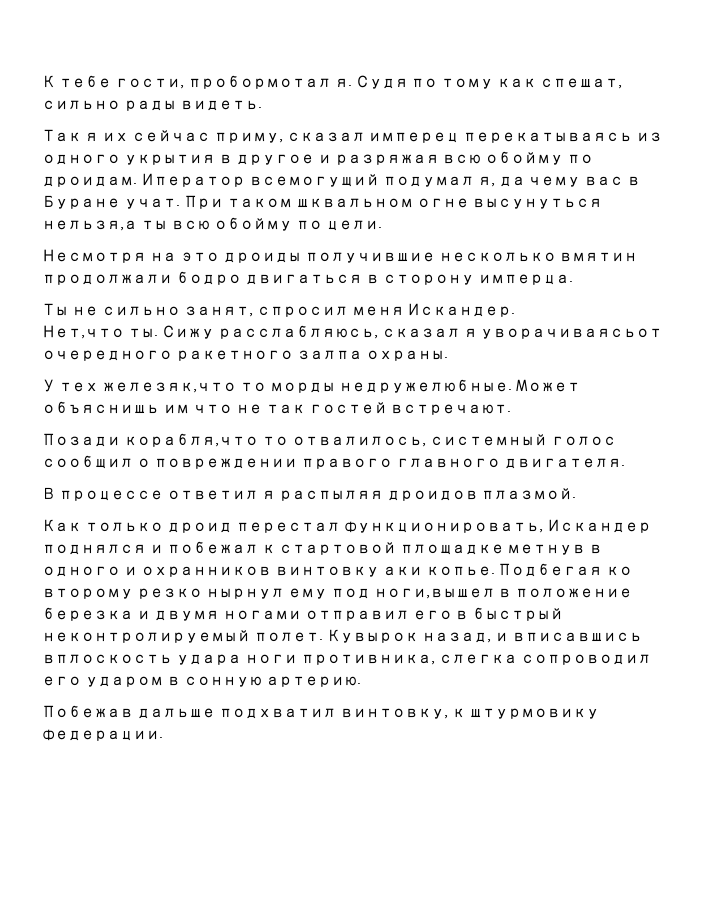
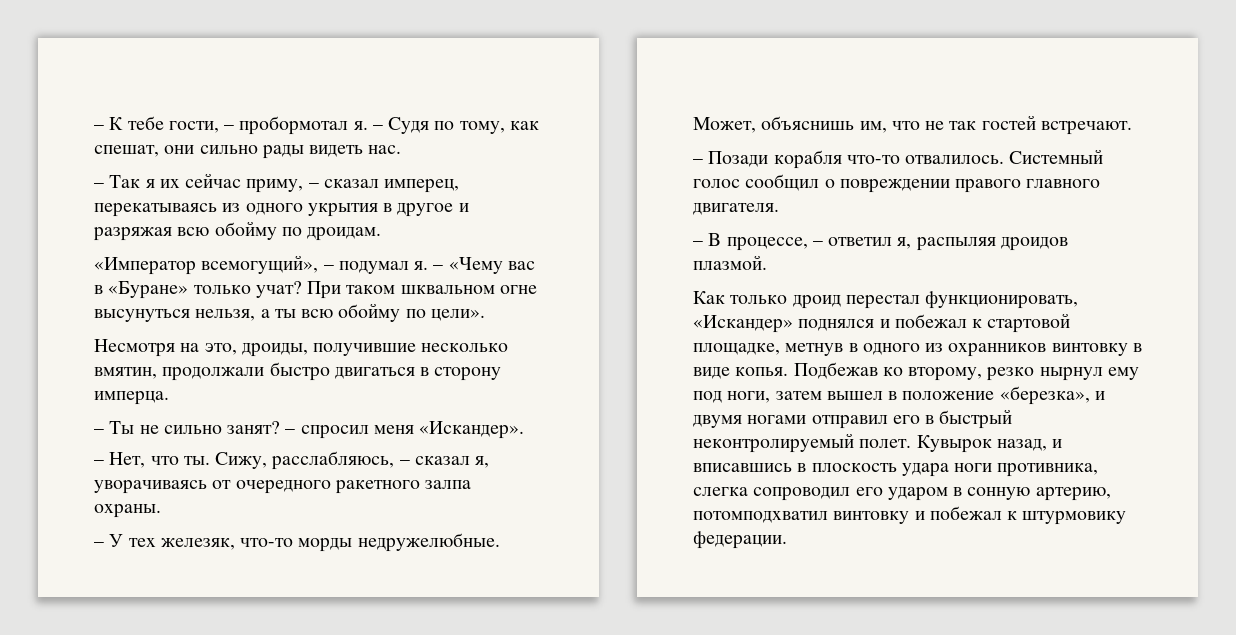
- К тебе гости, пробормотал я.
+ – К тебе гости, – пробормотал я.
- Судя по тому как спешат, сильно рады видеть.
- Так я их сейчас приму, сказал имперец перекатываясь из одного укрытия в другое и разряжая всю обойму по дроидам. Иператор всемогущий подумал я, да чему вас в Буране учат.
+ – Судя по тому, как спешат, они сильно рады видеть нас.
+ – Так я их сейчас приму, – сказал имперец, перекатываясь из одного укрытия в другое и разряжая всю обойму по дроидам.
+ «Император всемогущий», – подумал я. – «Чему вас в «Буране» только учат?
- При таком шквальном огне высунуться нельзя,а ты всю обойму по цели.
+ При таком шквальном огне высунуться нельзя, а ты всю обойму по цели».
- Несмотря на это дроиды получившие несколько вмятин продолжали бодро двигаться в сторону имперца.
+ Несмотря на это, дроиды, получившие несколько вмятин, продолжали быстро двигаться в сторону имперца.
- Ты не сильно занят, спросил меня Искандер.
- Нет,что ты. Сижу расслабляюсь, сказал я уворачиваясьот очередного ракетного залпа охраны.
+ – Ты не сильно занят? – спросил меня «Искандер».
+ – Нет, что ты. Сижу, расслабляюсь, – сказал я, уворачиваясь от очередного ракетного залпа охраны.
- У тех железяк,что то морды недружелюбные. Может объяснишь им что не так гостей встречают.
+ – У тех железяк, что-то морды недружелюбные. Может, объяснишь им, что не так гостей встречают.
- Позади корабля,что то отвалилось, системный голос сообщил о повреждении правого главного двигателя.
+ – Позади корабля что-то отвалилось. Системный голос сообщил о повреждении правого главного двигателя.
- В процессе ответил я распыляя дроидов плазмой.
+ – В процессе, – ответил я, распыляя дроидов плазмой.
- Как только дроид перестал функционировать, Искандер поднялся и побежал к стартовой площадке метнув в одного и охранников винтовку аки копье. Подбегая ко второму резко нырнул ему под ноги,вышел в положение березка и двумя ногами отправил его в быстрый неконтролируемый полет.
+ Как только дроид перестал функционировать, «Искандер» поднялся и побежал к стартовой площадке, метнув в одного из охранников винтовку в виде копья. Подбежав ко второму, резко нырнул ему под ноги, затем вышел в положение «березка», и двумя ногами отправил его в быстрый неконтролируемый полет.
- Кувырок назад, и вписавшись вплоскость удара ноги противника, слегка сопроводил его ударом в сонную артерию.
- Побежав дальше подхватил винтовку, к штурмовику федерации.
+ Кувырок назад, и вписавшись в плоскость удара ноги противника, слегка сопроводил его ударом в сонную артерию, потомподхватил винтовку и побежал к штурмовику федерации.

